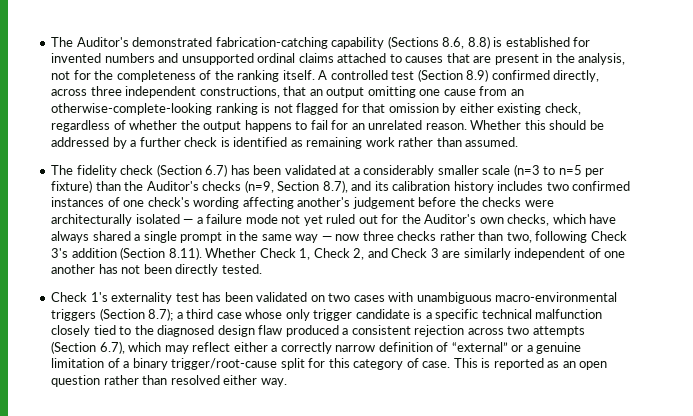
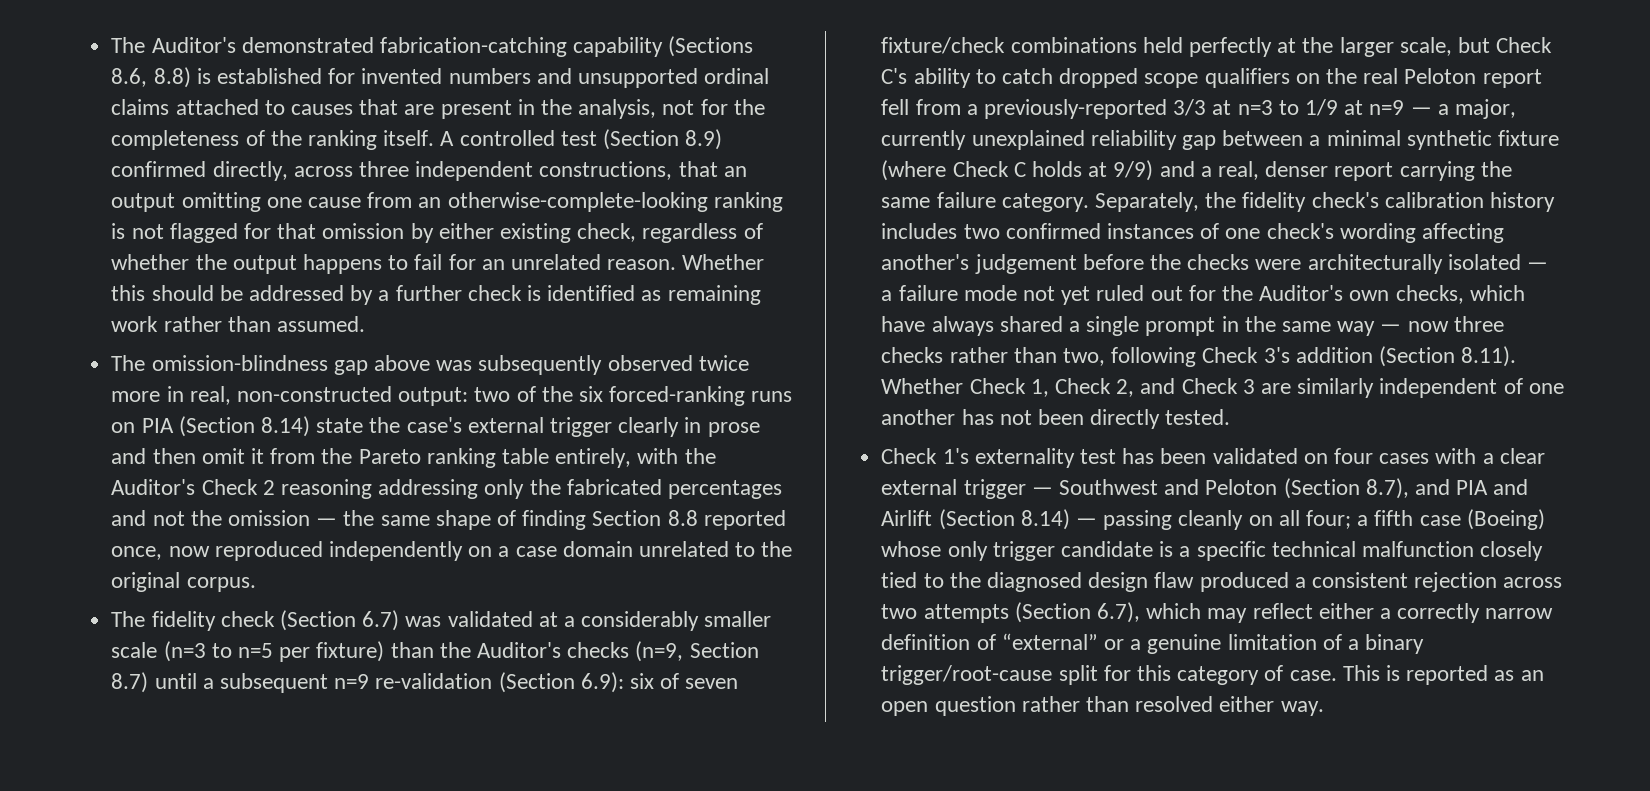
+ The omission-blindness gap above was subsequently observed twice more in real, non-constructed output: two of the six forced-ranking runs on PIA (Section 8.14) state the case's external trigger clearly in prose and then omit it from the Pareto ranking table entirely, with the Auditor's Check 2 reasoning addressing only the fabricated percentages and not the omission — the same shape of finding Section 8.8 reported once, now reproduced independently on a case domain unrelated to the original corpus.
- The fidelity check (Section 6.7) has been validated at a considerably smaller scale (n=3 to n=5 per fixture) than the Auditor's checks (n=9, Section 8.7), and its calibration history includes two confirmed instances of one check's wording affecting another's judgement before the checks were architecturally isolated — a failure mode not yet ruled out for the Auditor's own checks, which have always shared a single prompt in the same way — now three checks rather than two, following Check 3's addition (Section 8.11). Whether Check 1, Check 2, and Check 3 are similarly independent of one another has not been directly tested.
+ The fidelity check (Section 6.7) was validated at a considerably smaller scale (n=3 to n=5 per fixture) than the Auditor's checks (n=9, Section 8.7) until a subsequent n=9 re-validation (Section 6.9): six of seven fixture/check combinations held perfectly at the larger scale, but Check C's ability to catch dropped scope qualifiers on the real Peloton report fell from a previously-reported 3/3 at n=3 to 1/9 at n=9 — a major, currently unexplained reliability gap between a minimal synthetic fixture (where Check C holds at 9/9) and a real, denser report carrying the same failure category. Separately, the fidelity check's calibration history includes two confirmed instances of one check's wording affecting another's judgement before the checks were architecturally isolated — a failure mode not yet ruled out for the Auditor's own checks, which have always shared a single prompt in the same way — now three checks rather than two, following Check 3's addition (Section 8.11). Whether Check 1, Check 2, and Check 3 are similarly independent of one another has not been directly tested.
- Check 1's externality test has been validated on two cases with unambiguous macro-environmental triggers (Section 8.7); a third case whose only trigger candidate is a specific technical malfunction closely tied to the diagnosed design flaw produced a consistent rejection across two attempts (Section 6.7), which may reflect either a correctly narrow definition of “external” or a genuine limitation of a binary trigger/root-cause split for this category of case.
+ Check 1's externality test has been validated on four cases with a clear external trigger — Southwest and Peloton (Section 8.7), and PIA and Airlift (Section 8.14) — passing cleanly on all four; a fifth case (Boeing) whose only trigger candidate is a specific technical malfunction closely tied to the diagnosed design flaw produced a consistent rejection across two attempts (Section 6.7), which may reflect either a correctly narrow definition of “external” or a genuine limitation of a binary trigger/root-cause split for this category of case.

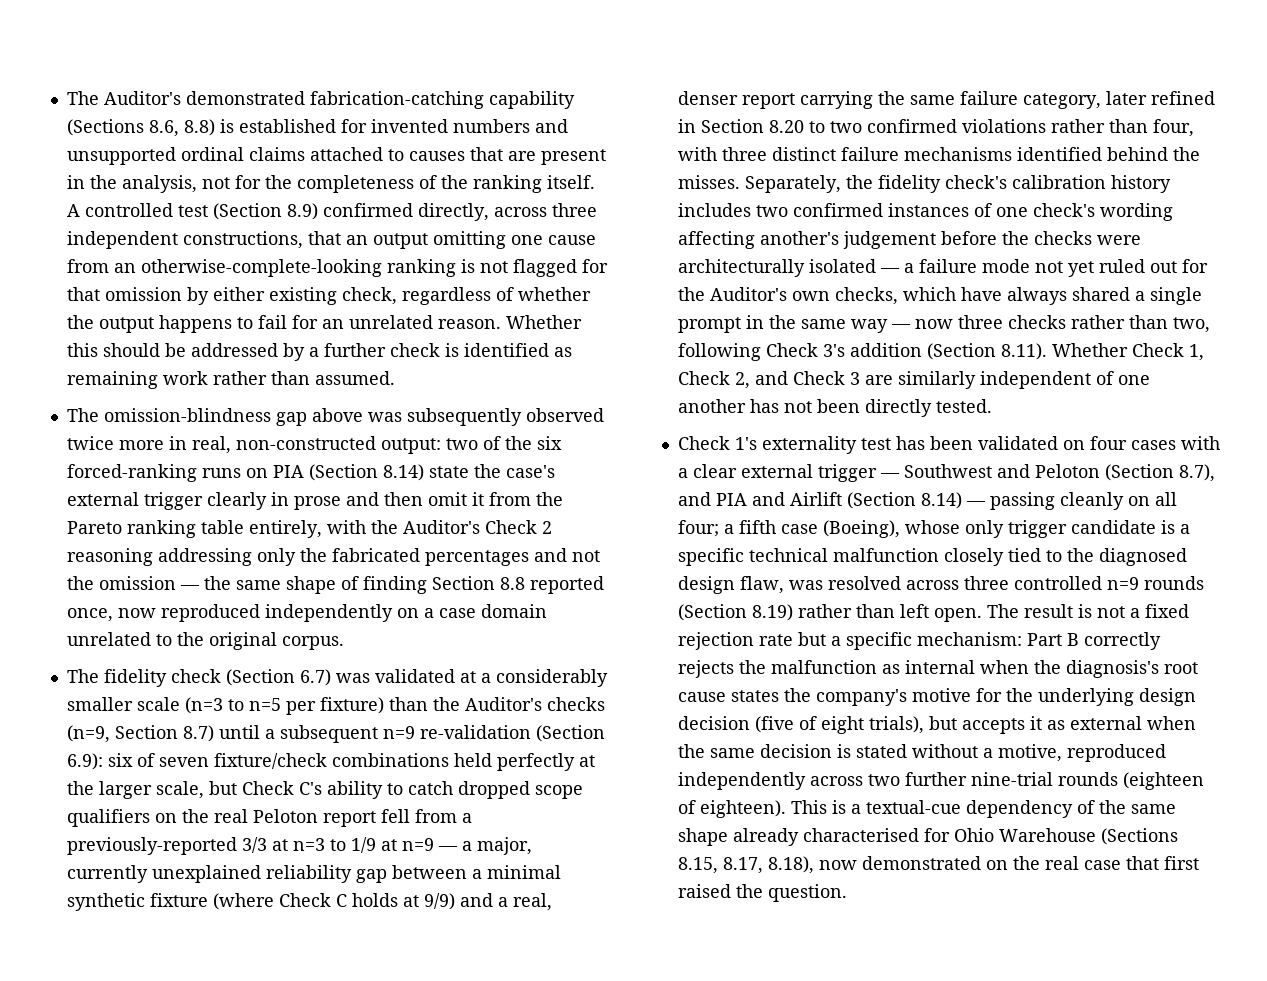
- six of seven fixture/check combinations held perfectly at the larger scale, but Check C's ability to catch dropped scope qualifiers on the real Peloton report fell from a previously-reported 3/3 at n=3 to 1/9 at n=9 — a major, currently unexplained reliability gap between a minimal synthetic fixture (where Check C holds at 9/9) and a real, denser report carrying the same failure category.
+ six of seven fixture/check combinations held perfectly at the larger scale, but Check C's ability to catch dropped scope qualifiers on the real Peloton report fell from a previously-reported 3/3 at n=3 to 1/9 at n=9 — a major, currently unexplained reliability gap between a minimal synthetic fixture (where Check C holds at 9/9) and a real, denser report carrying the same failure category, later refined in Section 8.20 to two confirmed violations rather than four, with three distinct failure mechanisms identified behind the misses.
- Check 1's externality test has been validated on four cases with a clear external trigger — Southwest and Peloton (Section 8.7), and PIA and Airlift (Section 8.14) — passing cleanly on all four; a fifth case (Boeing) whose only trigger candidate is a specific technical malfunction closely tied to the diagnosed design flaw produced a consistent rejection across two attempts (Section 6.7), which may reflect either a correctly narrow definition of “external” or a genuine limitation of a binary trigger/root-cause split for this category of case. This is reported as an open question rather than resolved either way.
+ Check 1's externality test has been validated on four cases with a clear external trigger — Southwest and Peloton (Section 8.7), and PIA and Airlift (Section 8.14) — passing cleanly on all four; a fifth case (Boeing), whose only trigger candidate is a specific technical malfunction closely tied to the diagnosed design flaw, was resolved across three controlled n=9 rounds (Section 8.19) rather than left open. The result is not a fixed rejection rate but a specific mechanism: Part B correctly rejects the malfunction as internal when the diagnosis's root cause states the company's motive for the underlying design decision (five of eight trials), but accepts it as external when the same decision is stated without a motive, reproduced independently across two further nine-trial rounds (eighteen of eighteen). This is a textual-cue dependency of the same shape already characterised for Ohio Warehouse (Sections 8.15, 8.17, 8.18), now demonstrated on the real case that first raised the question.

